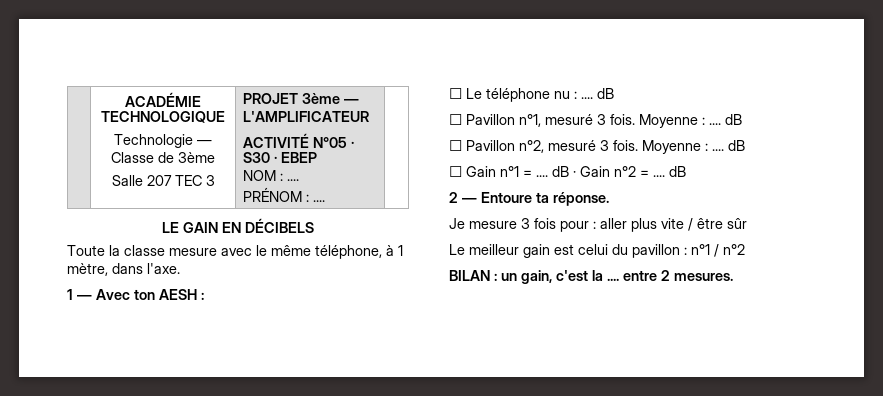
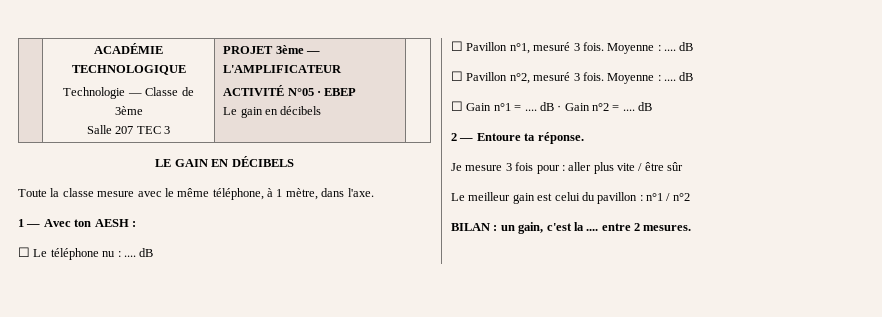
  | ACADÉMIE TECHNOLOGIQUE
  Technologie — Classe de 3ème
  Salle 207 TEC 3 | PROJET 3ème — L'AMPLIFICATEUR
- ACTIVITÉ N°05 · S30 · EBEP
- NOM : ....
- PRÉNOM : .... |
+ ACTIVITÉ N°05 · EBEP
+ Le gain en décibels |

